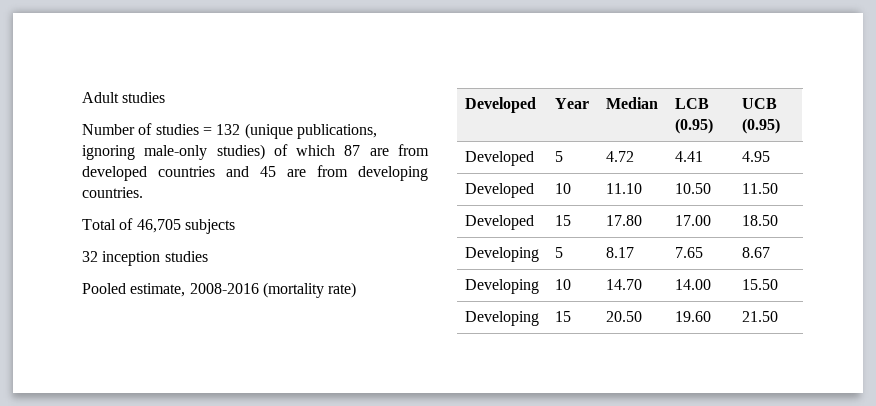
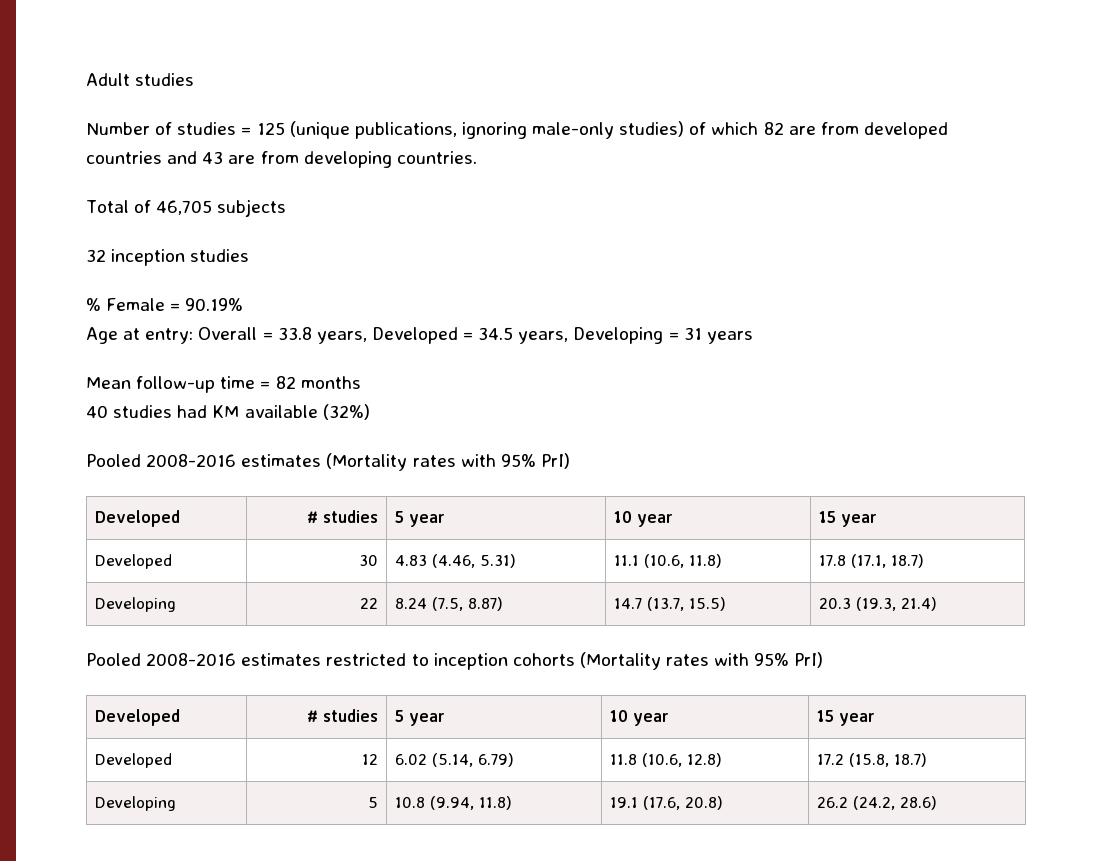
- Number of studies = 132 (unique publications, ignoring male-only studies) of which 87 are from developed countries and 45 are from developing countries.
+ Number of studies = 125 (unique publications, ignoring male-only studies) of which 82 are from developed countries and 43 are from developing countries.
- Pooled estimate, 2008-2016 (mortality rate)
- Developed | Year | Median | LCB (0.95) | UCB (0.95)
- Developed | 5 | 4.72 | 4.41 | 4.95
- Developed | 10 | 11.10 | 10.50 | 11.50
- Developed | 15 | 17.80 | 17.00 | 18.50
- Developing | 5 | 8.17 | 7.65 | 8.67
- Developing | 10 | 14.70 | 14.00 | 15.50
- Developing | 15 | 20.50 | 19.60 | 21.50
+ % Female = 90.19%
+ Age at entry: Overall = 33.8 years, Developed = 34.5 years, Developing = 31 years
+ Mean follow-up time = 82 months
+ 40 studies had KM available (32%)
+ Pooled 2008-2016 estimates (Mortality rates with 95% PrI)
+ Developed | # studies | 5 year | 10 year | 15 year
+ Developed | 30 | 4.83 (4.46, 5.31) | 11.1 (10.6, 11.8) | 17.8 (17.1, 18.7)
+ Developing | 22 | 8.24 (7.5, 8.87) | 14.7 (13.7, 15.5) | 20.3 (19.3, 21.4)
+ Pooled 2008-2016 estimates restricted to inception cohorts (Mortality rates with 95% PrI)
+ Developed | # studies | 5 year | 10 year | 15 year
+ Developed | 12 | 6.02 (5.14, 6.79) | 11.8 (10.6, 12.8) | 17.2 (15.8, 18.7)
+ Developing | 5 | 10.8 (9.94, 11.8) | 19.1 (17.6, 20.8) | 26.2 (24.2, 28.6)

